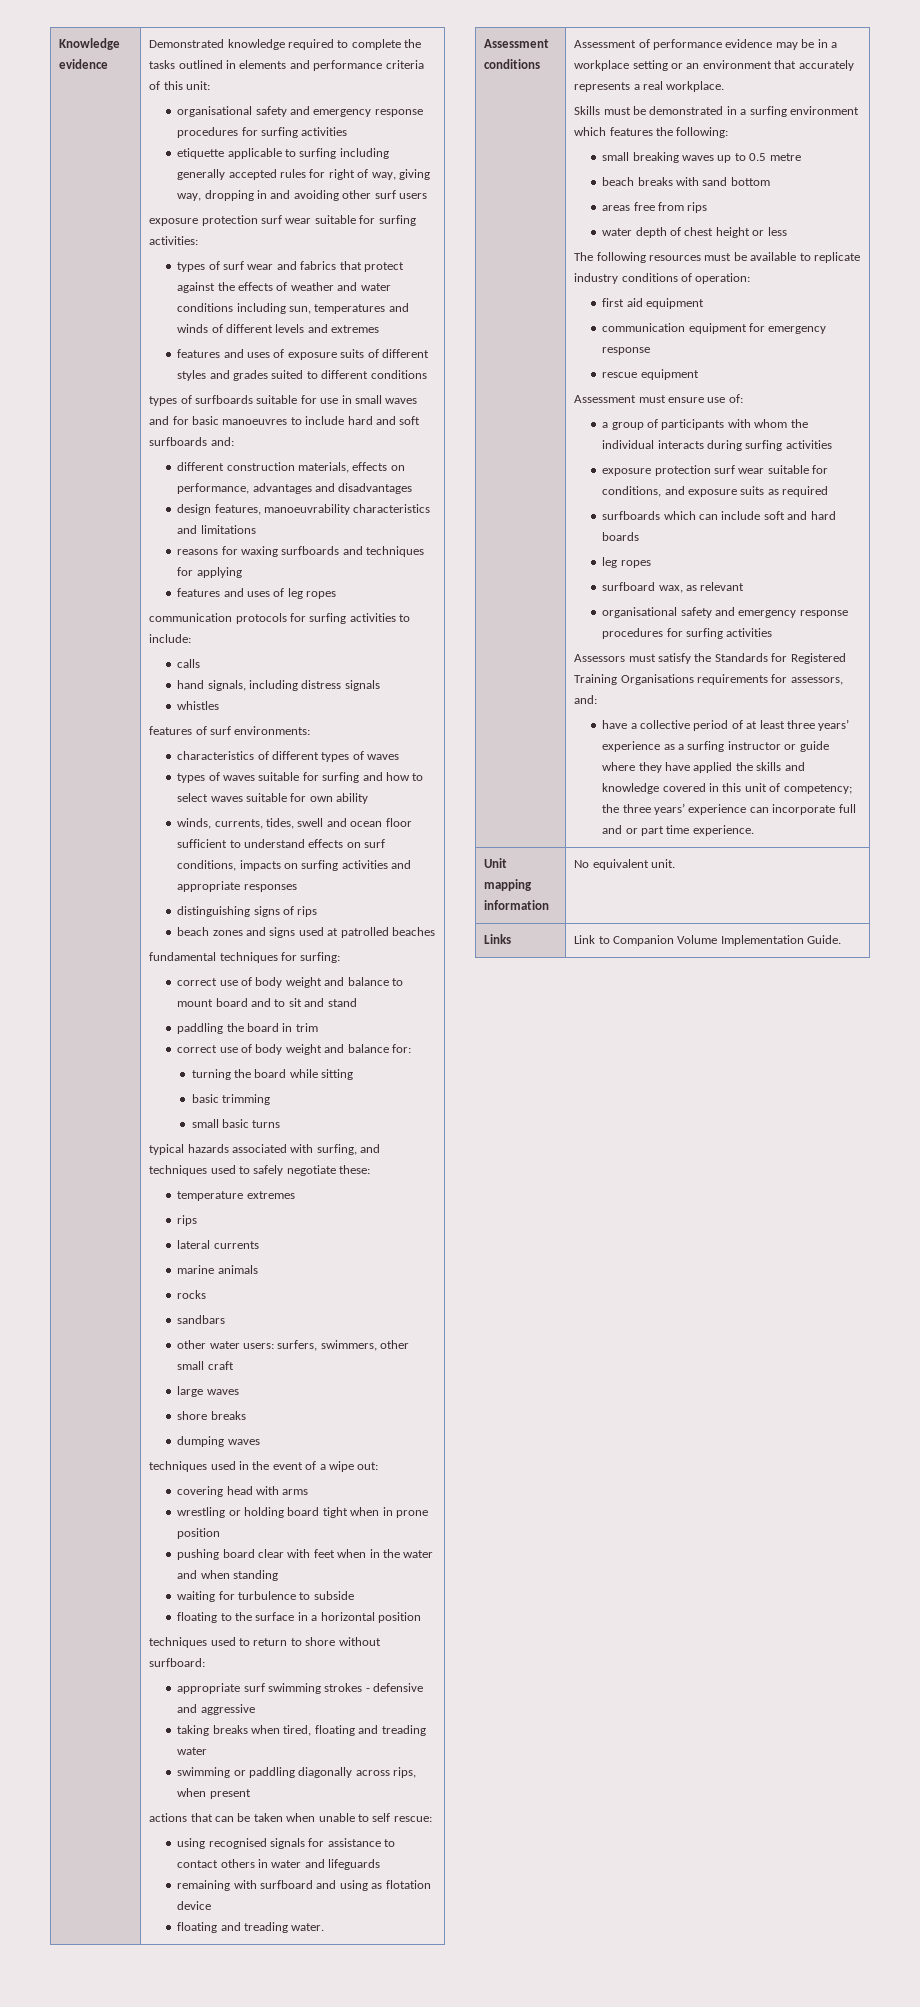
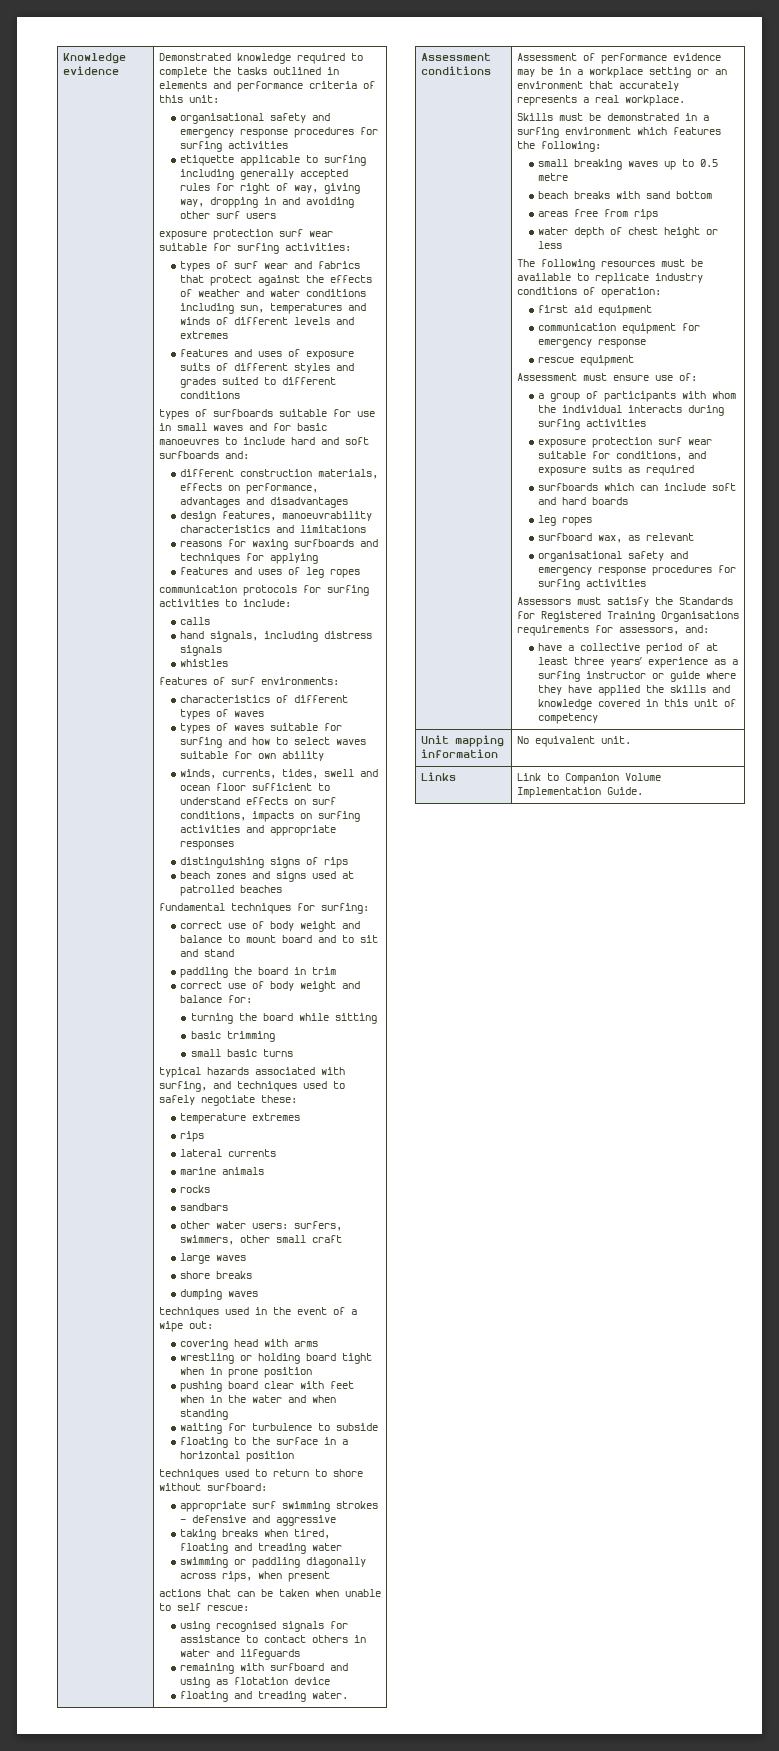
- have a collective period of at least three years’ experience as a surfing instructor or guide where they have applied the skills and knowledge covered in this unit of competency; the three years’ experience can incorporate full and or part time experience.
+ have a collective period of at least three years’ experience as a surfing instructor or guide where they have applied the skills and knowledge covered in this unit of competency

